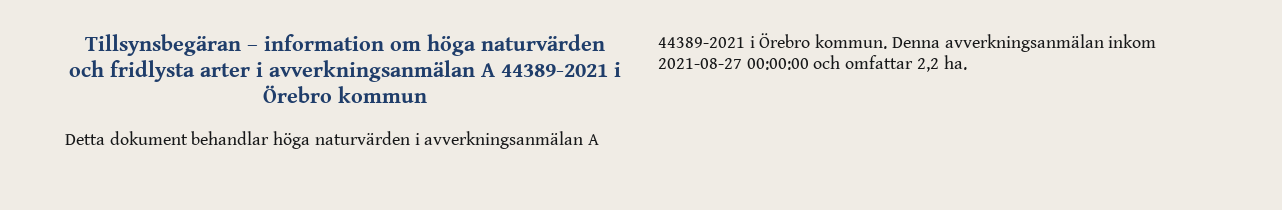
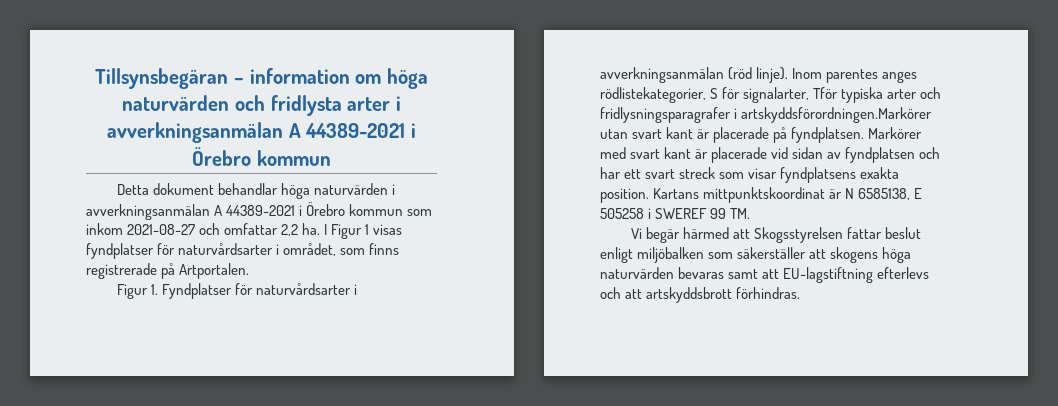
- Detta dokument behandlar höga naturvärden i avverkningsanmälan A 44389-2021 i Örebro kommun. Denna avverkningsanmälan inkom 2021-08-27 00:00:00 och omfattar 2,2 ha.
+ Detta dokument behandlar höga naturvärden i avverkningsanmälan A 44389-2021 i Örebro kommun som inkom 2021-08-27 och omfattar 2,2 ha.
+ I Figur 1 visas fyndplatser för naturvårdsarter i området, som finns registrerade på Artportalen.
+ Figur 1. Fyndplatser för naturvårdsarter i avverkningsanmälan (röd linje). Inom parentes anges rödlistekategorier, S för signalarter, Tför typiska arter och fridlysningsparagrafer i artskyddsförordningen.Markörer utan svart kant är placerade på fyndplatsen. Markörer med svart kant är placerade vid sidan av fyndplatsen och har ett svart streck som visar fyndplatsens exakta position. Kartans mittpunktskoordinat är N 6585138, E 505258 i SWEREF 99 TM.
+ Vi begär härmed att Skogsstyrelsen fattar beslut enligt miljöbalken som säkerställer att skogens höga naturvärden bevaras samt att EU-lagstiftning efterlevs och att artskyddsbrott förhindras.

